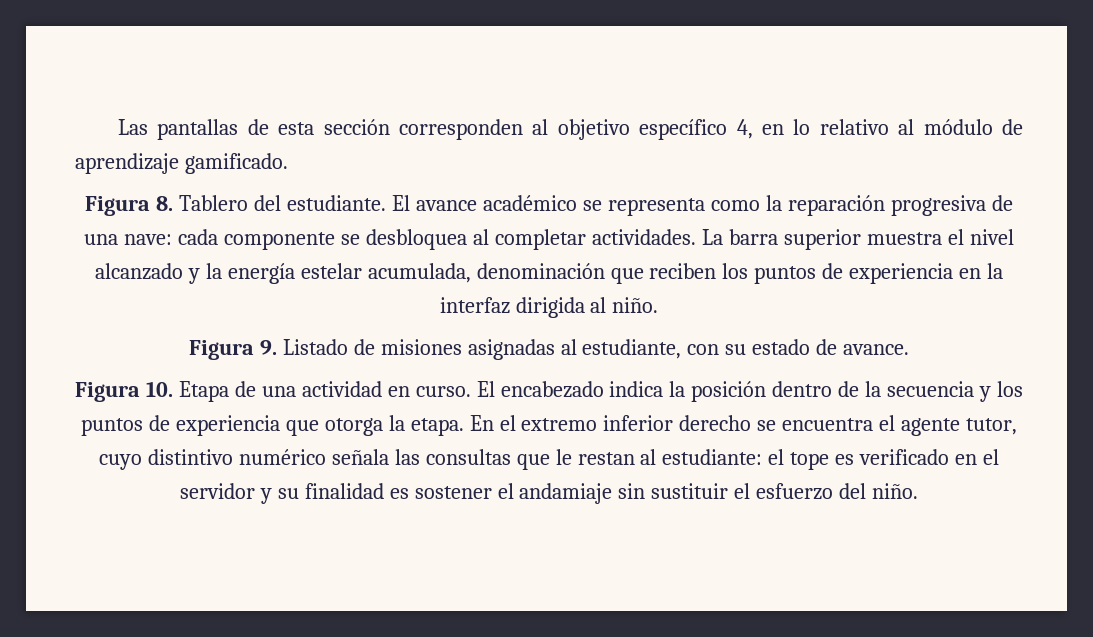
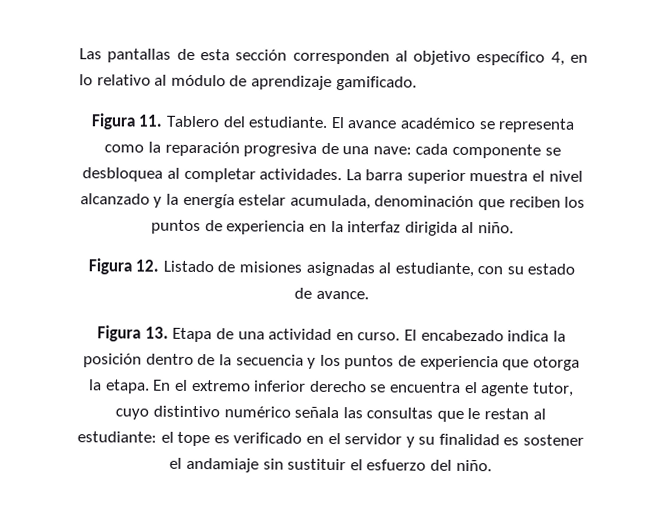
- Figura 8. Tablero del estudiante.
+ Figura 11. Tablero del estudiante.
- Figura 9. Listado de misiones asignadas al estudiante, con su estado de avance.
+ Figura 12. Listado de misiones asignadas al estudiante, con su estado de avance.
- Figura 10. Etapa de una actividad en curso.
+ Figura 13. Etapa de una actividad en curso.

